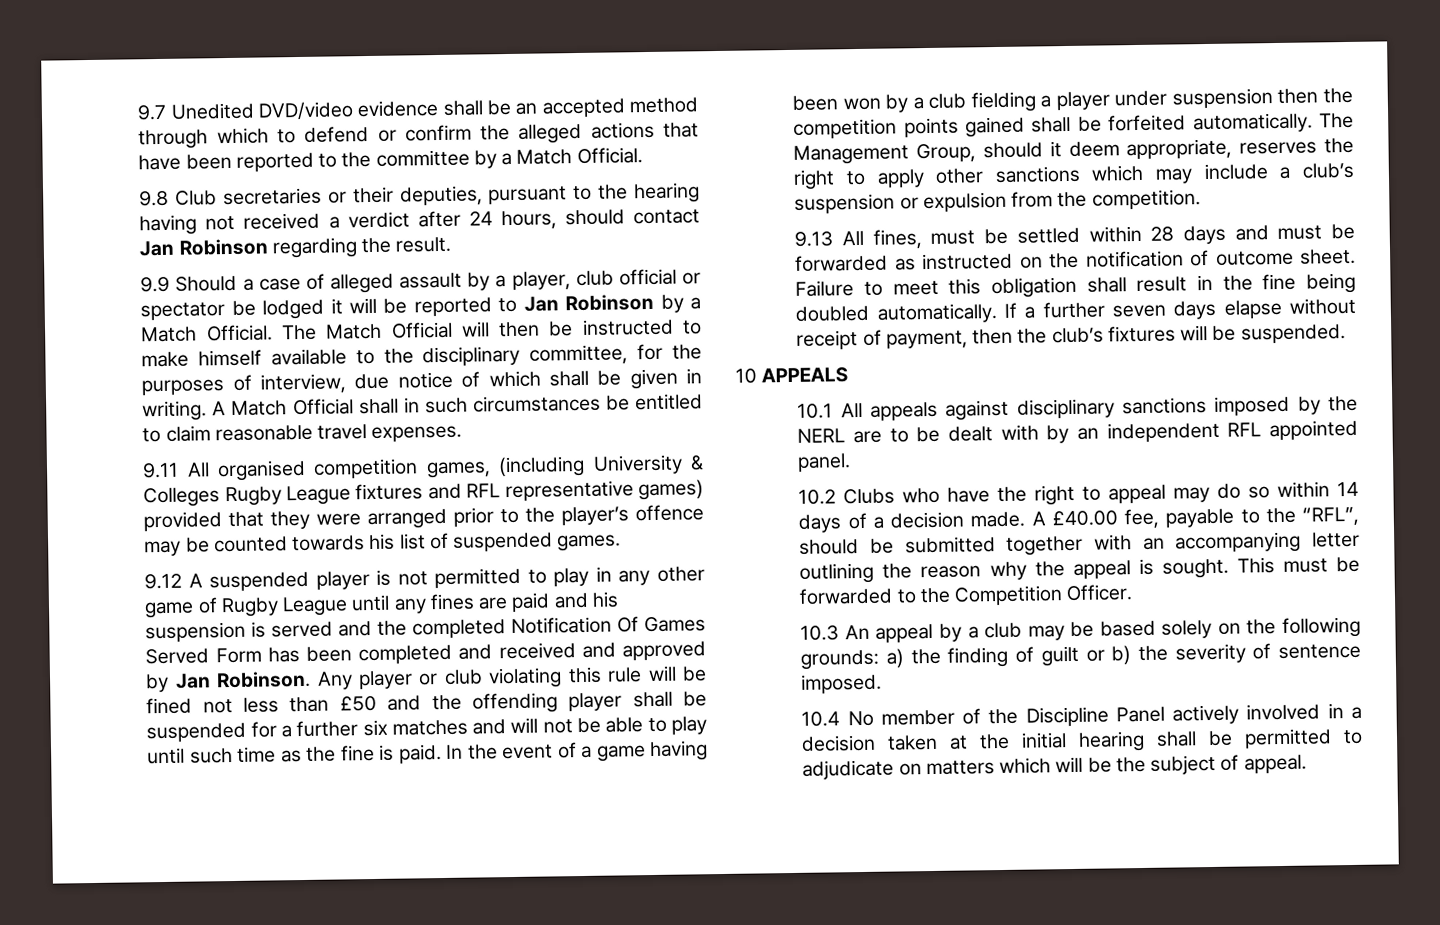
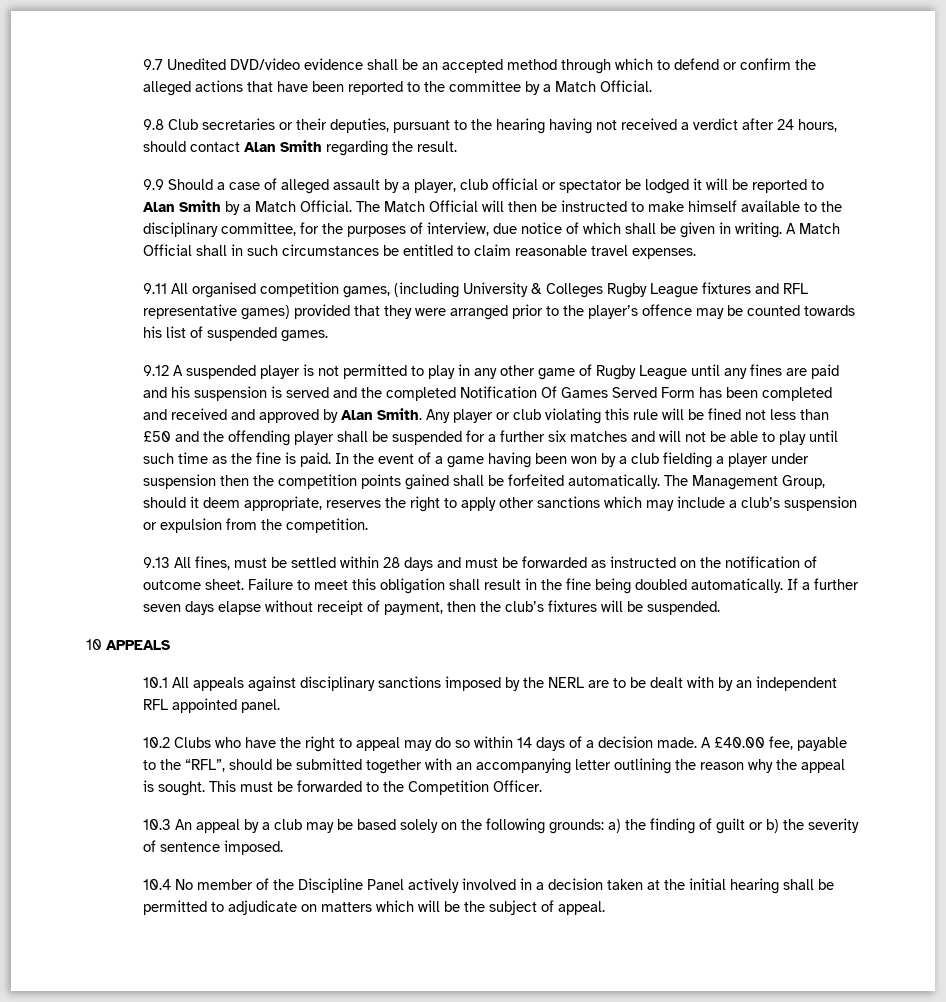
- 9.8 Club secretaries or their deputies, pursuant to the hearing having not received a verdict after 24 hours, should contact Jan Robinson regarding the result.
+ 9.8 Club secretaries or their deputies, pursuant to the hearing having not received a verdict after 24 hours, should contact Alan Smith regarding the result.
- 9.9 Should a case of alleged assault by a player, club official or spectator be lodged it will be reported to Jan Robinson by a Match Official.
+ 9.9 Should a case of alleged assault by a player, club official or spectator be lodged it will be reported to Alan Smith by a Match Official.
- 9.12 A suspended player is not permitted to play in any other game of Rugby League until any fines are paid and his suspension is served and the completed Notification Of Games Served Form has been completed and received and approved by Jan Robinson.
+ 9.12 A suspended player is not permitted to play in any other game of Rugby League until any fines are paid and his suspension is served and the completed Notification Of Games Served Form has been completed and received and approved by Alan Smith.

